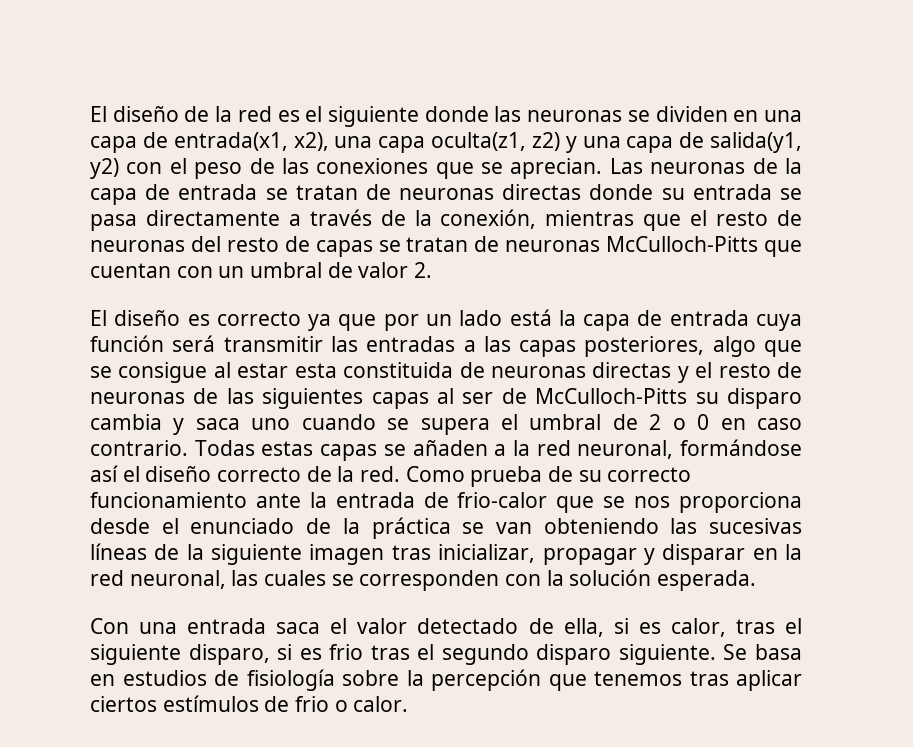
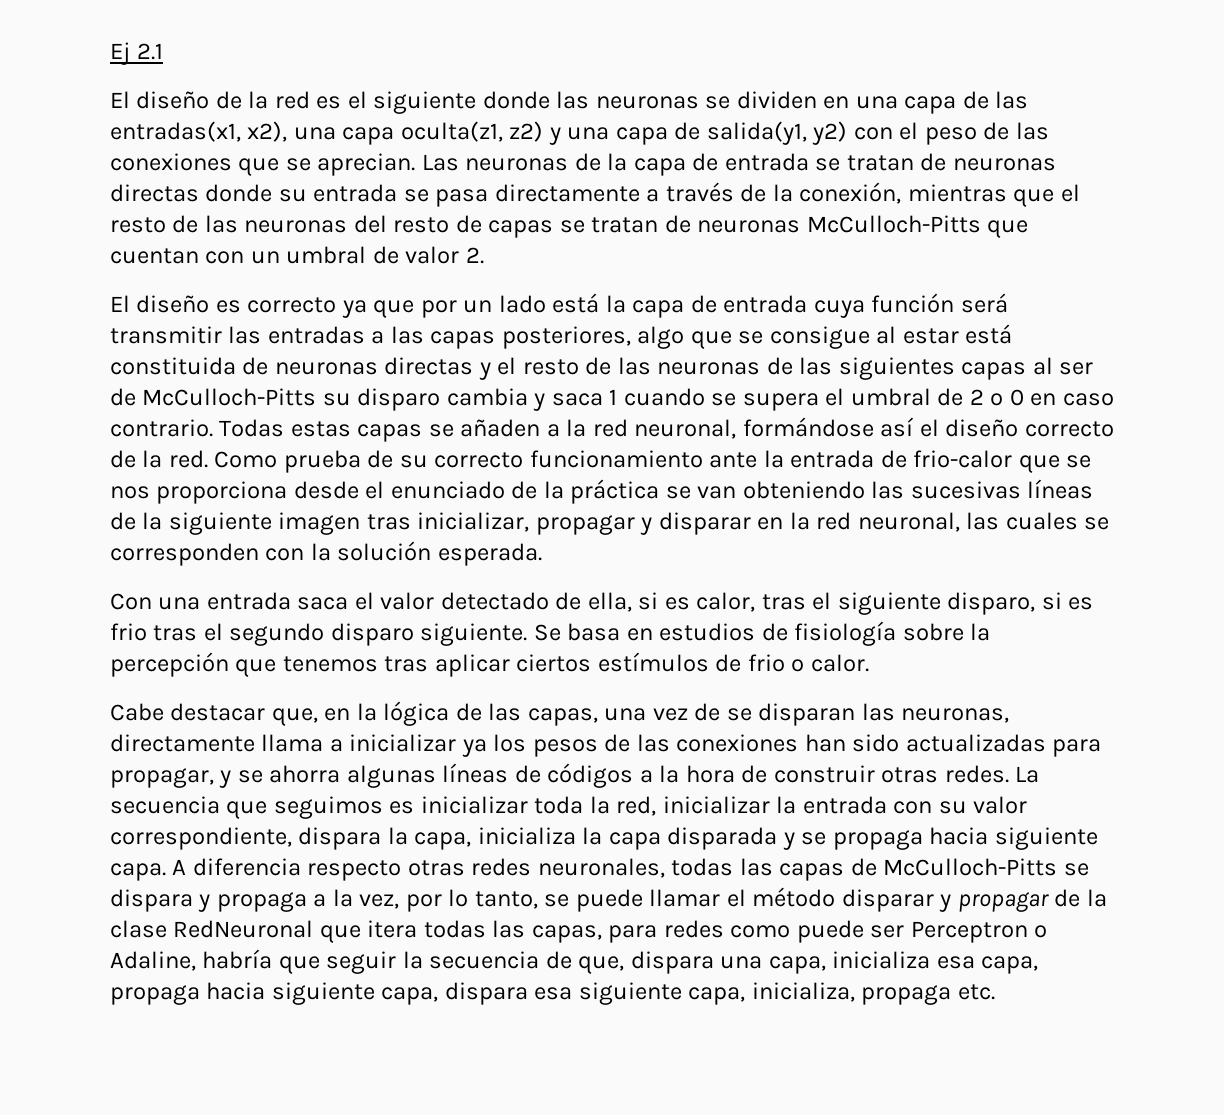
+ Ej 2.1
- El diseño de la red es el siguiente donde las neuronas se dividen en una capa de entrada(x1, x2), una capa oculta(z1, z2) y una capa de salida(y1, y2) con el peso de las conexiones que se aprecian.
+ El diseño de la red es el siguiente donde las neuronas se dividen en una capa de las entradas(x1, x2), una capa oculta(z1, z2) y una capa de salida(y1, y2) con el peso de las conexiones que se aprecian.
- Las neuronas de la capa de entrada se tratan de neuronas directas donde su entrada se pasa directamente a través de la conexión, mientras que el resto de neuronas del resto de capas se tratan de neuronas McCulloch-Pitts que cuentan con un umbral de valor 2.
+ Las neuronas de la capa de entrada se tratan de neuronas directas donde su entrada se pasa directamente a través de la conexión, mientras que el resto de las neuronas del resto de capas se tratan de neuronas McCulloch-Pitts que cuentan con un umbral de valor 2.
- El diseño es correcto ya que por un lado está la capa de entrada cuya función será transmitir las entradas a las capas posteriores, algo que se consigue al estar esta constituida de neuronas directas y el resto de neuronas de las siguientes capas al ser de McCulloch-Pitts su disparo cambia y saca uno cuando se supera el umbral de 2 o 0 en caso contrario.
+ El diseño es correcto ya que por un lado está la capa de entrada cuya función será transmitir las entradas a las capas posteriores, algo que se consigue al estar está constituida de neuronas directas y el resto de las neuronas de las siguientes capas al ser de McCulloch-Pitts su disparo cambia y saca 1 cuando se supera el umbral de 2 o 0 en caso contrario.
+ Cabe destacar que, en la lógica de las capas, una vez de se disparan las neuronas, directamente llama a inicializar ya los pesos de las conexiones han sido actualizadas para propagar, y se ahorra algunas líneas de códigos a la hora de construir otras redes. La secuencia que seguimos es inicializar toda la red, inicializar la entrada con su valor correspondiente, dispara la capa, inicializa la capa disparada y se propaga hacia siguiente capa. A diferencia respecto otras redes neuronales, todas las capas de McCulloch-Pitts se dispara y propaga a la vez, por lo tanto, se puede llamar el método disparar y propagar de la clase RedNeuronal que itera todas las capas, para redes como puede ser Perceptron o Adaline, habría que seguir la secuencia de que, dispara una capa, inicializa esa capa, propaga hacia siguiente capa, dispara esa siguiente capa, inicializa, propaga etc.

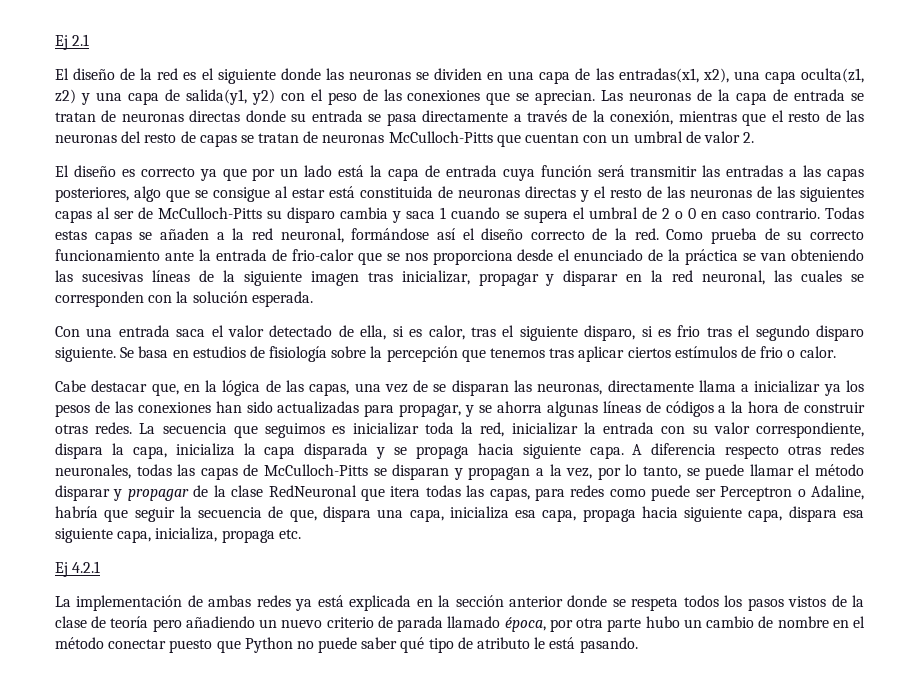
- A diferencia respecto otras redes neuronales, todas las capas de McCulloch-Pitts se dispara y propaga a la vez, por lo tanto, se puede llamar el método disparar y propagar de la clase RedNeuronal que itera todas las capas, para redes como puede ser Perceptron o Adaline, habría que seguir la secuencia de que, dispara una capa, inicializa esa capa, propaga hacia siguiente capa, dispara esa siguiente capa, inicializa, propaga etc.
+ A diferencia respecto otras redes neuronales, todas las capas de McCulloch-Pitts se disparan y propagan a la vez, por lo tanto, se puede llamar el método disparar y propagar de la clase RedNeuronal que itera todas las capas, para redes como puede ser Perceptron o Adaline, habría que seguir la secuencia de que, dispara una capa, inicializa esa capa, propaga hacia siguiente capa, dispara esa siguiente capa, inicializa, propaga etc.
+ Ej 4.2.1
+ La implementación de ambas redes ya está explicada en la sección anterior donde se respeta todos los pasos vistos de la clase de teoría pero añadiendo un nuevo criterio de parada llamado época, por otra parte hubo un cambio de nombre en el método conectar puesto que Python no puede saber qué tipo de atributo le está pasando.

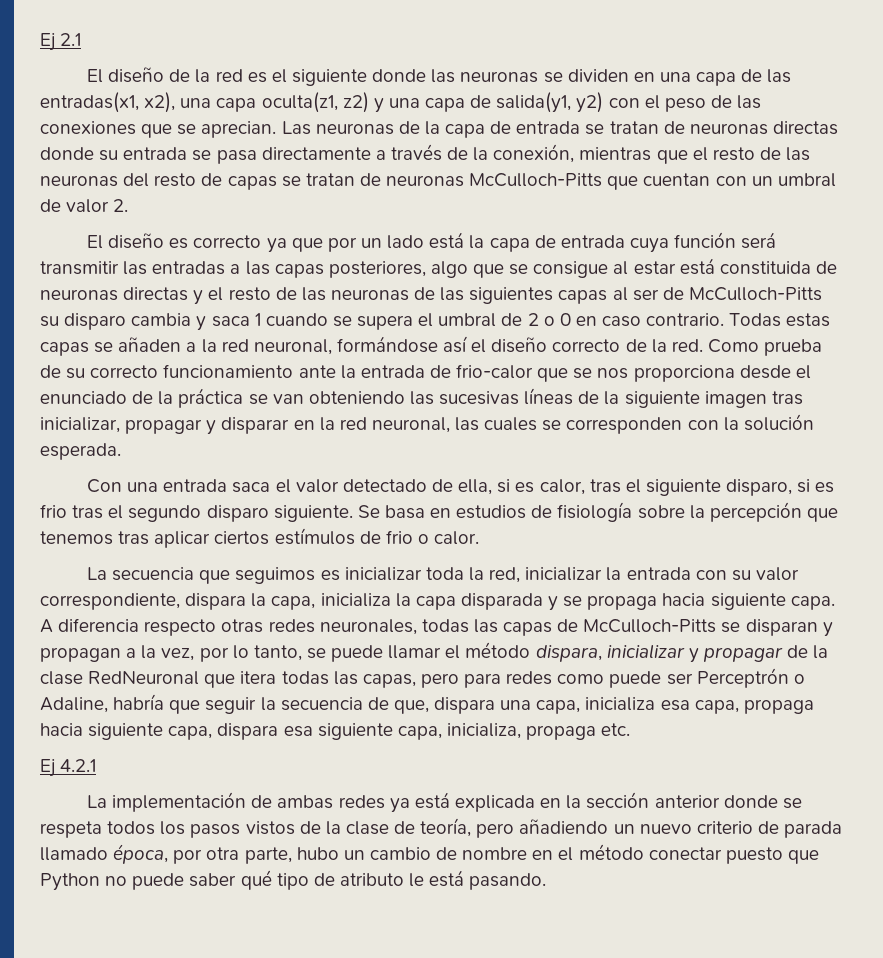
- Cabe destacar que, en la lógica de las capas, una vez de se disparan las neuronas, directamente llama a inicializar ya los pesos de las conexiones han sido actualizadas para propagar, y se ahorra algunas líneas de códigos a la hora de construir otras redes.
- A diferencia respecto otras redes neuronales, todas las capas de McCulloch-Pitts se disparan y propagan a la vez, por lo tanto, se puede llamar el método disparar y propagar de la clase RedNeuronal que itera todas las capas, para redes como puede ser Perceptron o Adaline, habría que seguir la secuencia de que, dispara una capa, inicializa esa capa, propaga hacia siguiente capa, dispara esa siguiente capa, inicializa, propaga etc.
+ A diferencia respecto otras redes neuronales, todas las capas de McCulloch-Pitts se disparan y propagan a la vez, por lo tanto, se puede llamar el método dispara, inicializar y propagar de la clase RedNeuronal que itera todas las capas, pero para redes como puede ser Perceptrón o Adaline, habría que seguir la secuencia de que, dispara una capa, inicializa esa capa, propaga hacia siguiente capa, dispara esa siguiente capa, inicializa, propaga etc.
- La implementación de ambas redes ya está explicada en la sección anterior donde se respeta todos los pasos vistos de la clase de teoría pero añadiendo un nuevo criterio de parada llamado época, por otra parte hubo un cambio de nombre en el método conectar puesto que Python no puede saber qué tipo de atributo le está pasando.
+ La implementación de ambas redes ya está explicada en la sección anterior donde se respeta todos los pasos vistos de la clase de teoría, pero añadiendo un nuevo criterio de parada llamado época, por otra parte, hubo un cambio de nombre en el método conectar puesto que Python no puede saber qué tipo de atributo le está pasando.

